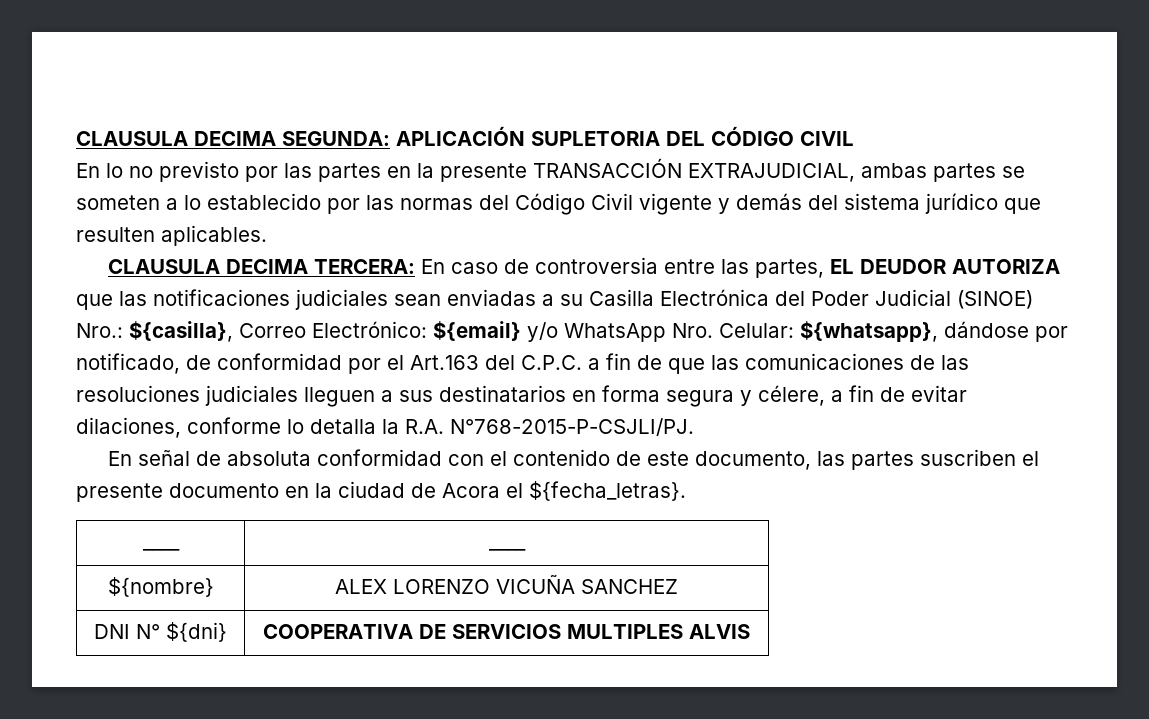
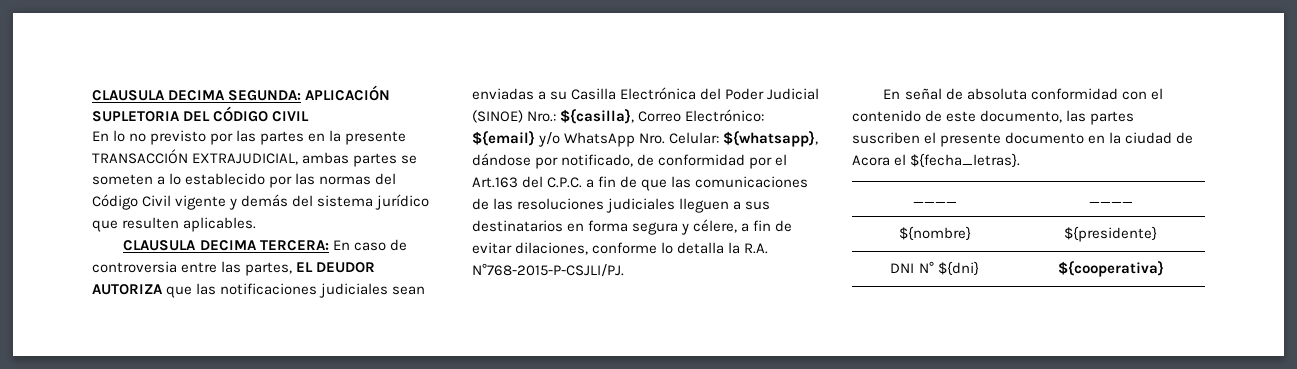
- ${nombre} | ALEX LORENZO VICUÑA SANCHEZ
+ ${nombre} | ${presidente}
- DNI N° ${dni} | COOPERATIVA DE SERVICIOS MULTIPLES ALVIS
+ DNI N° ${dni} | ${cooperativa}

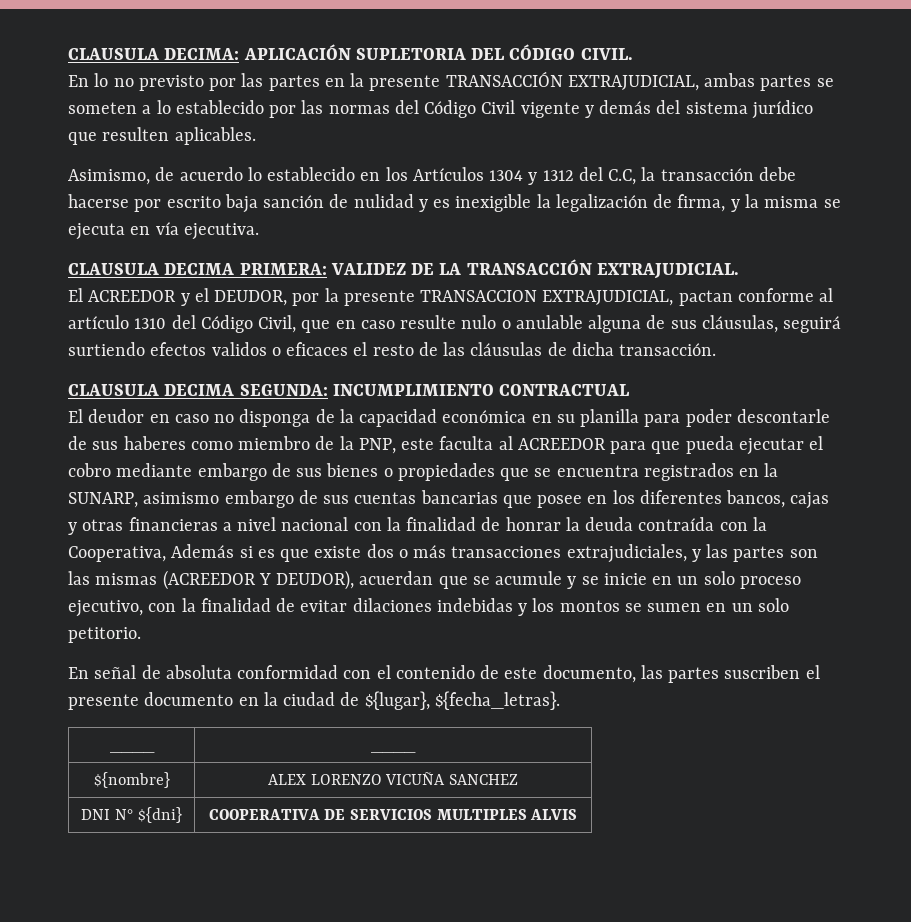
- CLAUSULA DECIMA SEGUNDA: APLICACIÓN SUPLETORIA DEL CÓDIGO CIVIL
+ CLAUSULA DECIMA: APLICACIÓN SUPLETORIA DEL CÓDIGO CIVIL.
- CLAUSULA DECIMA TERCERA: En caso de controversia entre las partes, EL DEUDOR AUTORIZA que las notificaciones judiciales sean enviadas a su Casilla Electrónica del Poder Judicial (SINOE) Nro.: ${casilla}, Correo Electrónico: ${email} y/o WhatsApp Nro. Celular: ${whatsapp}, dándose por notificado, de conformidad por el Art.163 del C.P.C. a fin de que las comunicaciones de las resoluciones judiciales lleguen a sus destinatarios en forma segura y célere, a fin de evitar dilaciones, conforme lo detalla la R.A. N°768-2015-P-CSJLI/PJ.
+ Asimismo, de acuerdo lo establecido en los Artículos 1304 y 1312 del C.C, la transacción debe hacerse por escrito baja sanción de nulidad y es inexigible la legalización de firma, y la misma se ejecuta en vía ejecutiva.
+ CLAUSULA DECIMA PRIMERA: VALIDEZ DE LA TRANSACCIÓN EXTRAJUDICIAL.
+ El ACREEDOR y el DEUDOR, por la presente TRANSACCION EXTRAJUDICIAL, pactan conforme al artículo 1310 del Código Civil, que en caso resulte nulo o anulable alguna de sus cláusulas, seguirá surtiendo efectos validos o eficaces el resto de las cláusulas de dicha transacción.
+ CLAUSULA DECIMA SEGUNDA: INCUMPLIMIENTO CONTRACTUAL
+ El deudor en caso no disponga de la capacidad económica en su planilla para poder descontarle de sus haberes como miembro de la PNP, este faculta al ACREEDOR para que pueda ejecutar el cobro mediante embargo de sus bienes o propiedades que se encuentra registrados en la SUNARP, asimismo embargo de sus cuentas bancarias que posee en los diferentes bancos, cajas y otras financieras a nivel nacional con la finalidad de honrar la deuda contraída con la Cooperativa, Además si es que existe dos o más transacciones extrajudiciales, y las partes son las mismas (ACREEDOR Y DEUDOR), acuerdan que se acumule y se inicie en un solo proceso ejecutivo, con la finalidad de evitar dilaciones indebidas y los montos se sumen en un solo petitorio.
- En señal de absoluta conformidad con el contenido de este documento, las partes suscriben el presente documento en la ciudad de Acora el ${fecha_letras}.
+ En señal de absoluta conformidad con el contenido de este documento, las partes suscriben el presente documento en la ciudad de ${lugar}, ${fecha_letras}.
- ${nombre} | ${presidente}
+ ${nombre} | ALEX LORENZO VICUÑA SANCHEZ
- DNI N° ${dni} | ${cooperativa}
+ DNI N° ${dni} | COOPERATIVA DE SERVICIOS MULTIPLES ALVIS

